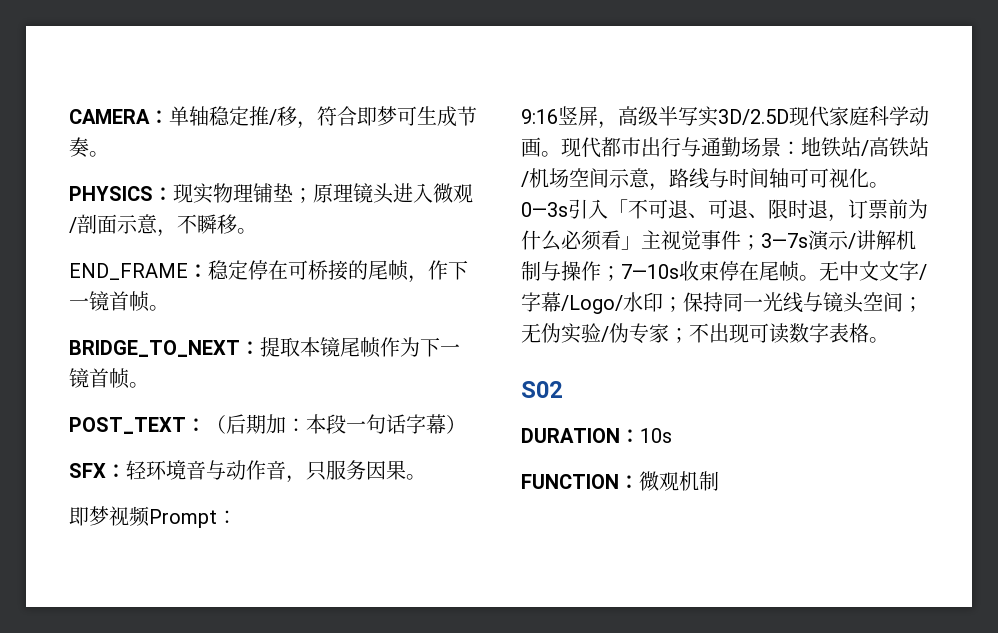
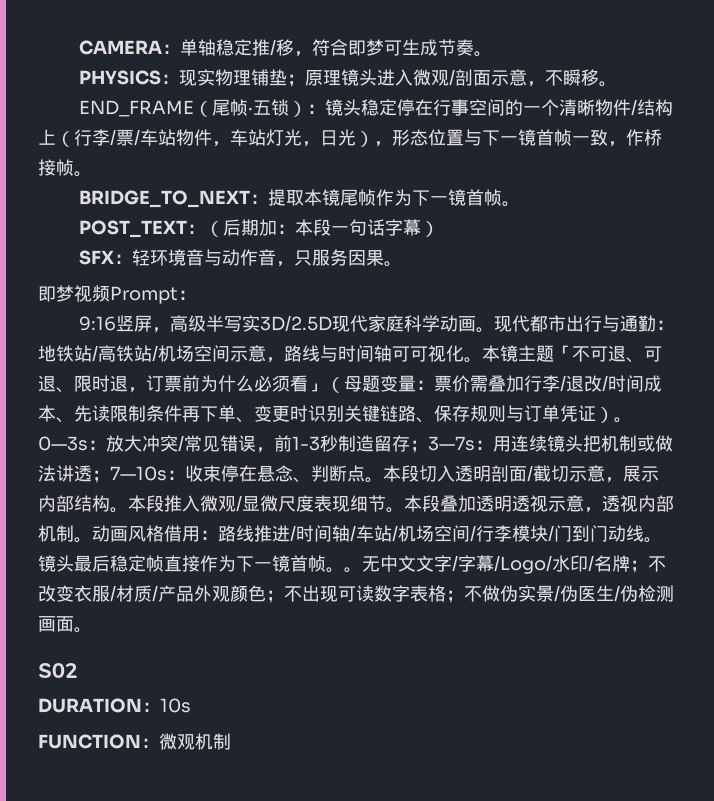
- END_FRAME：稳定停在可桥接的尾帧，作下一镜首帧。
+ END_FRAME（尾帧·五锁）：镜头稳定停在行事空间的一个清晰物件/结构上（行李/票/车站物件，车站灯光，日光），形态位置与下一镜首帧一致，作桥接帧。
- 现代都市出行与通勤场景：地铁站/高铁站/机场空间示意，路线与时间轴可可视化。
+ 现代都市出行与通勤：地铁站/高铁站/机场空间示意，路线与时间轴可可视化。
- 0—3s引入「不可退、可退、限时退，订票前为什么必须看」主视觉事件；3—7s演示/讲解机制与操作；7—10s收束停在尾帧。
+ 本镜主题「不可退、可退、限时退，订票前为什么必须看」（母题变量：票价需叠加行李/退改/时间成本、先读限制条件再下单、变更时识别关键链路、保存规则与订单凭证）。0—3s：放大冲突/常见错误，前1-3秒制造留存；3—7s：用连续镜头把机制或做法讲透；7—10s：收束停在悬念、判断点。本段切入透明剖面/截切示意，展示内部结构。本段推入微观/显微尺度表现细节。本段叠加透明透视示意，透视内部机制。动画风格借用：路线推进/时间轴/车站/机场空间/行李模块/门到门动线。镜头最后稳定帧直接作为下一镜首帧。。
- 无中文文字/字幕/Logo/水印；保持同一光线与镜头空间；无伪实验/伪专家；不出现可读数字表格。
+ 无中文文字/字幕/Logo/水印/名牌；不改变衣服/材质/产品外观颜色；不出现可读数字表格；不做伪实景/伪医生/伪检测画面。

